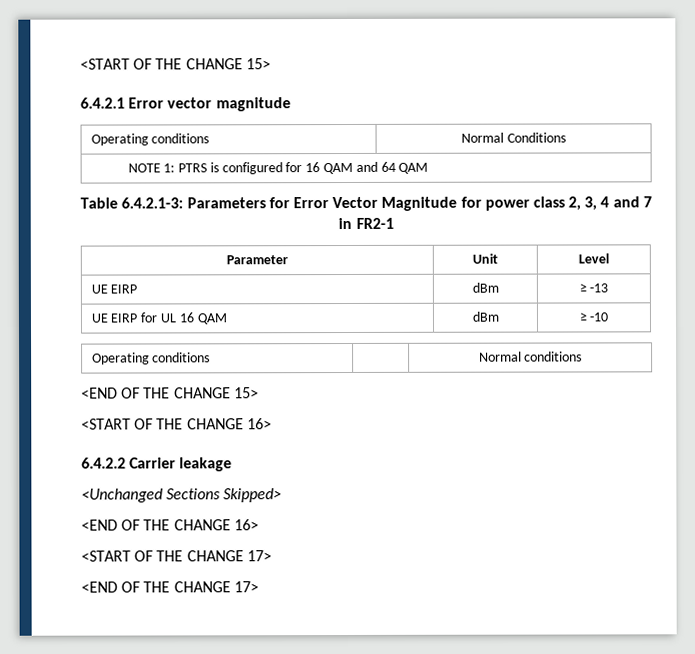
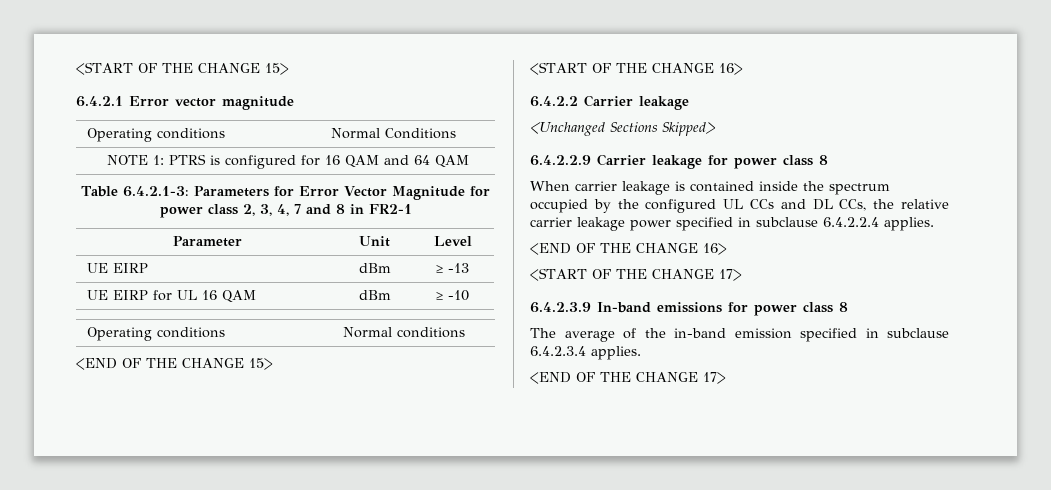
- Table 6.4.2.1-3: Parameters for Error Vector Magnitude for power class 2, 3, 4 and 7 in FR2-1
+ Table 6.4.2.1-3: Parameters for Error Vector Magnitude for power class 2, 3, 4, 7 and 8 in FR2-1
+ 6.4.2.2.9 Carrier leakage for power class 8
+ When carrier leakage is contained inside the spectrum occupied by the configured UL CCs and DL CCs, the relative carrier leakage power specified in subclause 6.4.2.2.4 applies.
+ 6.4.2.3.9 In-band emissions for power class 8
+ The average of the in-band emission specified in subclause 6.4.2.3.4 applies.

